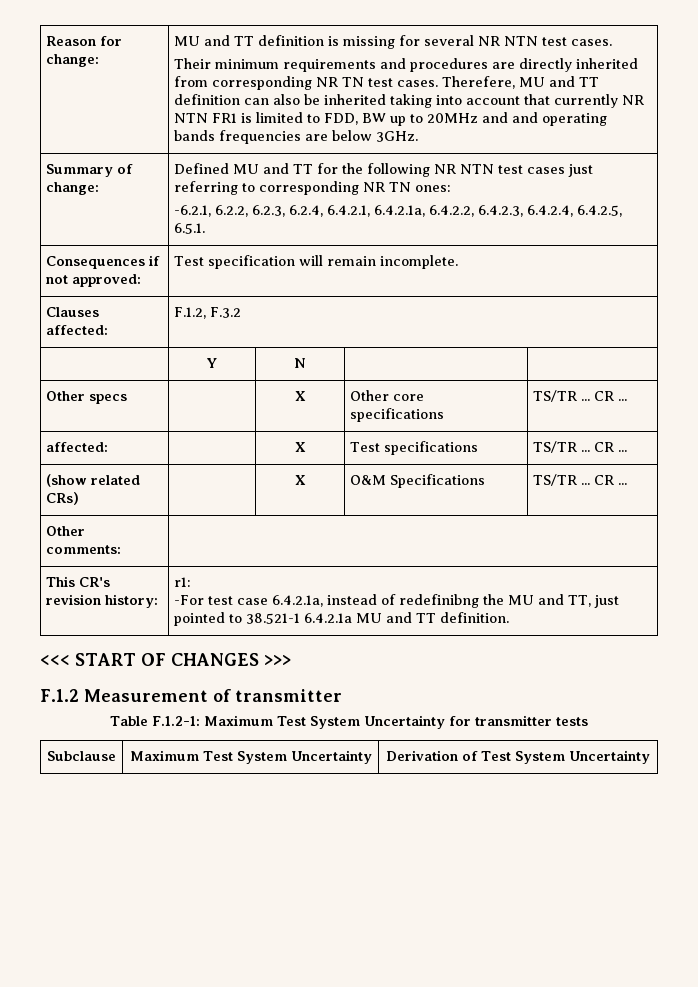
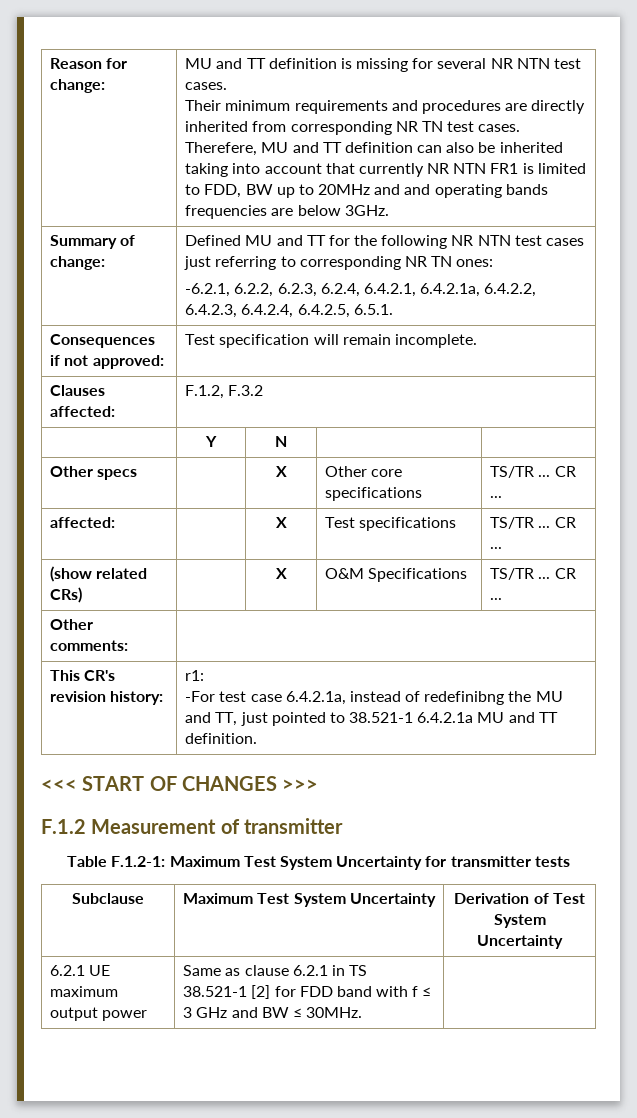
+ 6.2.1 UE maximum output power | Same as clause 6.2.1 in TS 38.521-1 [2] for FDD band with f ≤ 3 GHz and BW ≤ 30MHz. |

